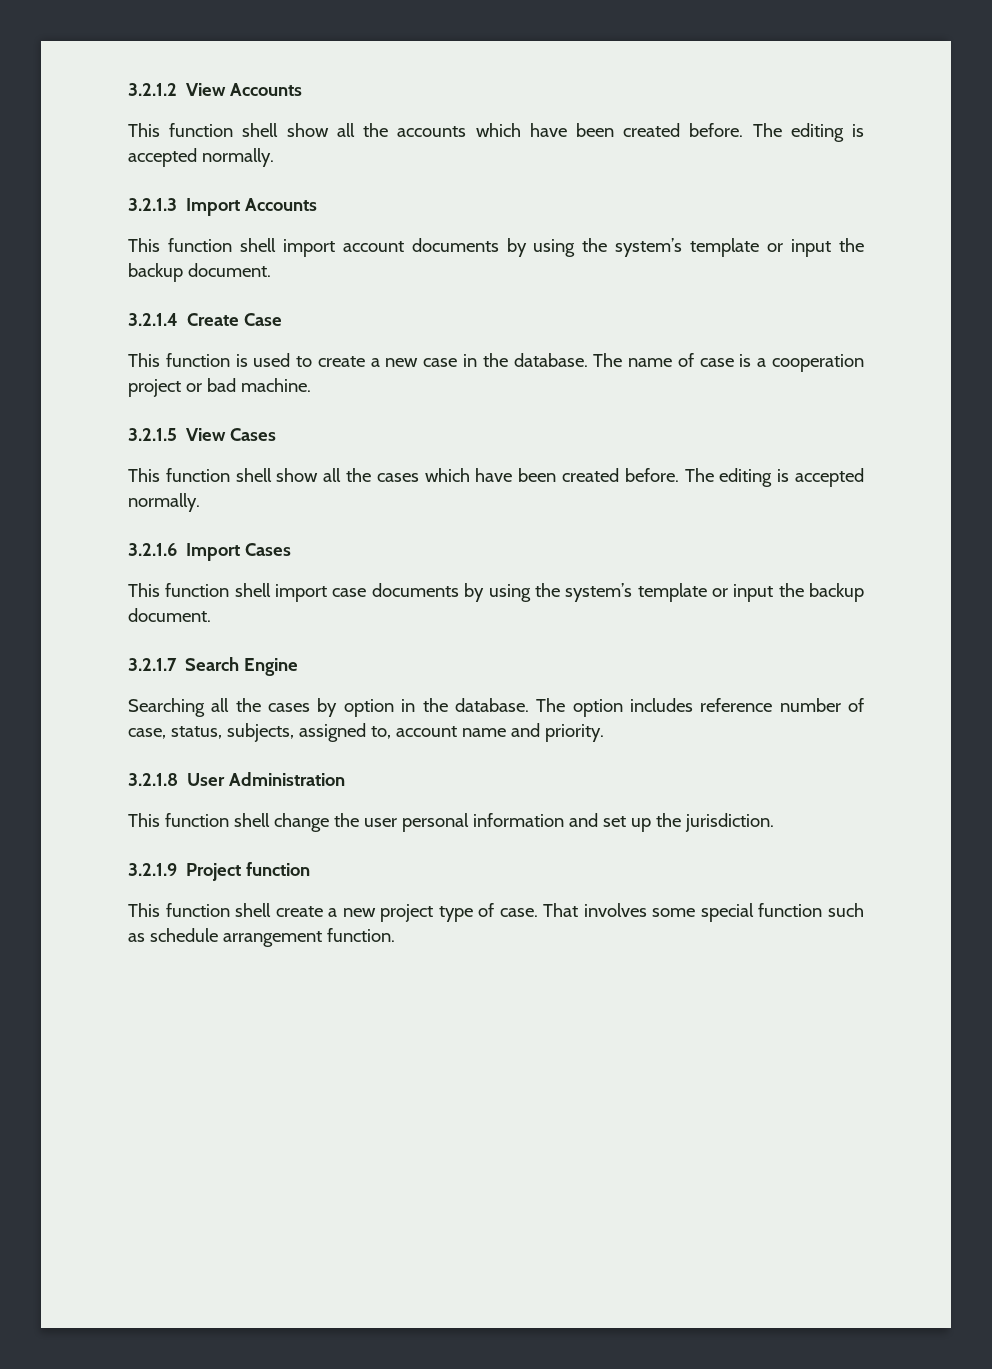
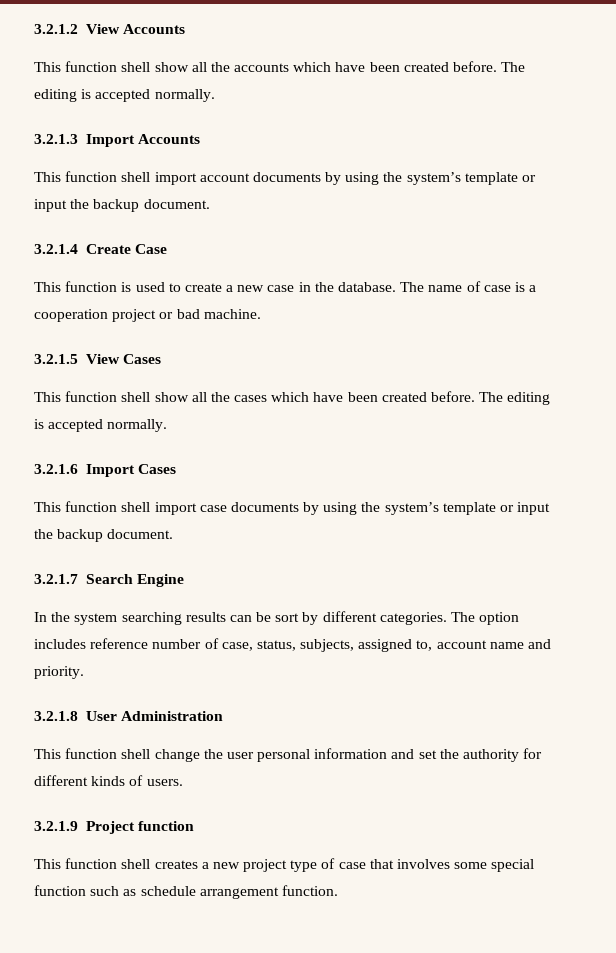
- Searching all the cases by option in the database.
+ In the system searching results can be sort by different categories.
- This function shell change the user personal information and set up the jurisdiction.
+ This function shell change the user personal information and set the authority for different kinds of users.
- This function shell create a new project type of case. That involves some special function such as schedule arrangement function.
+ This function shell creates a new project type of case that involves some special function such as schedule arrangement function.

